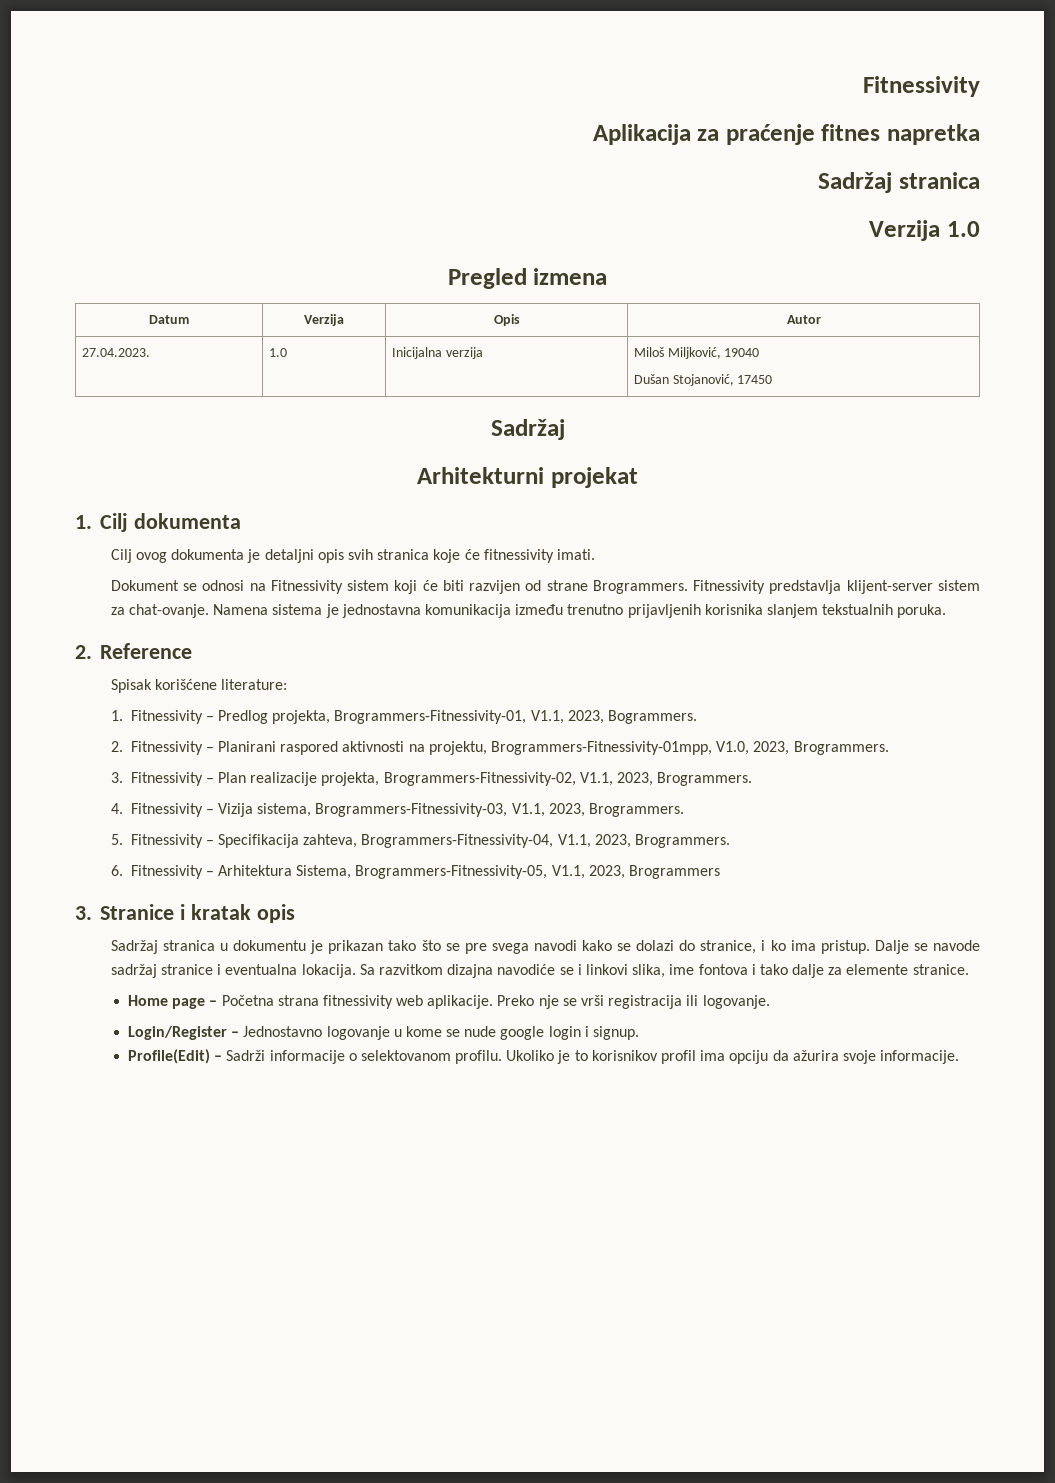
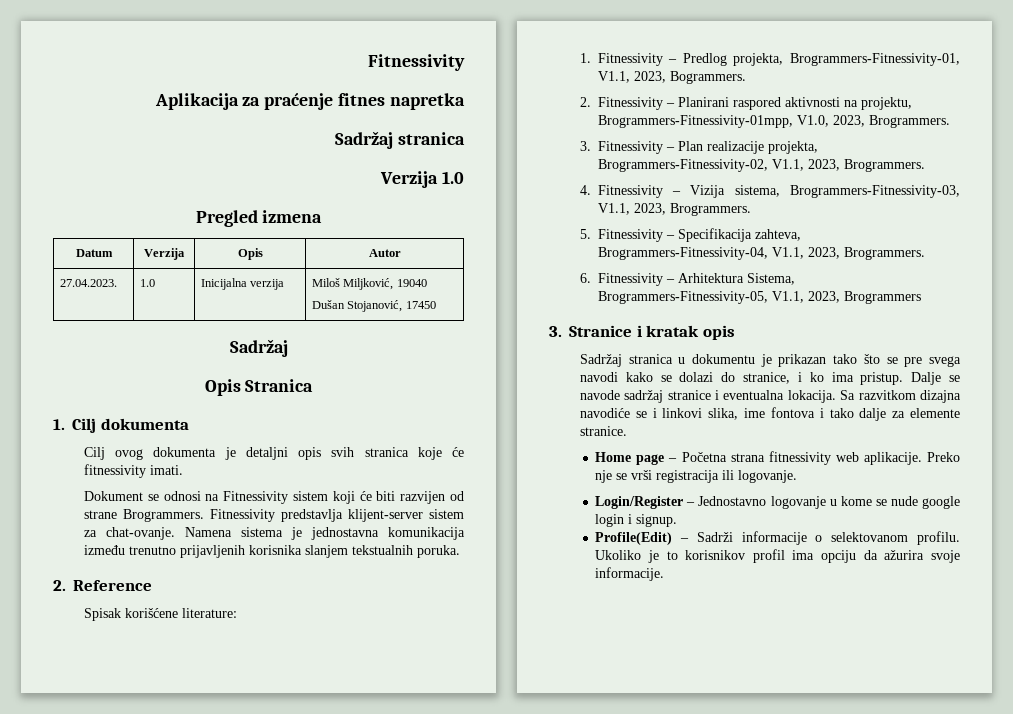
- Arhitekturni projekat
+ Opis Stranica

